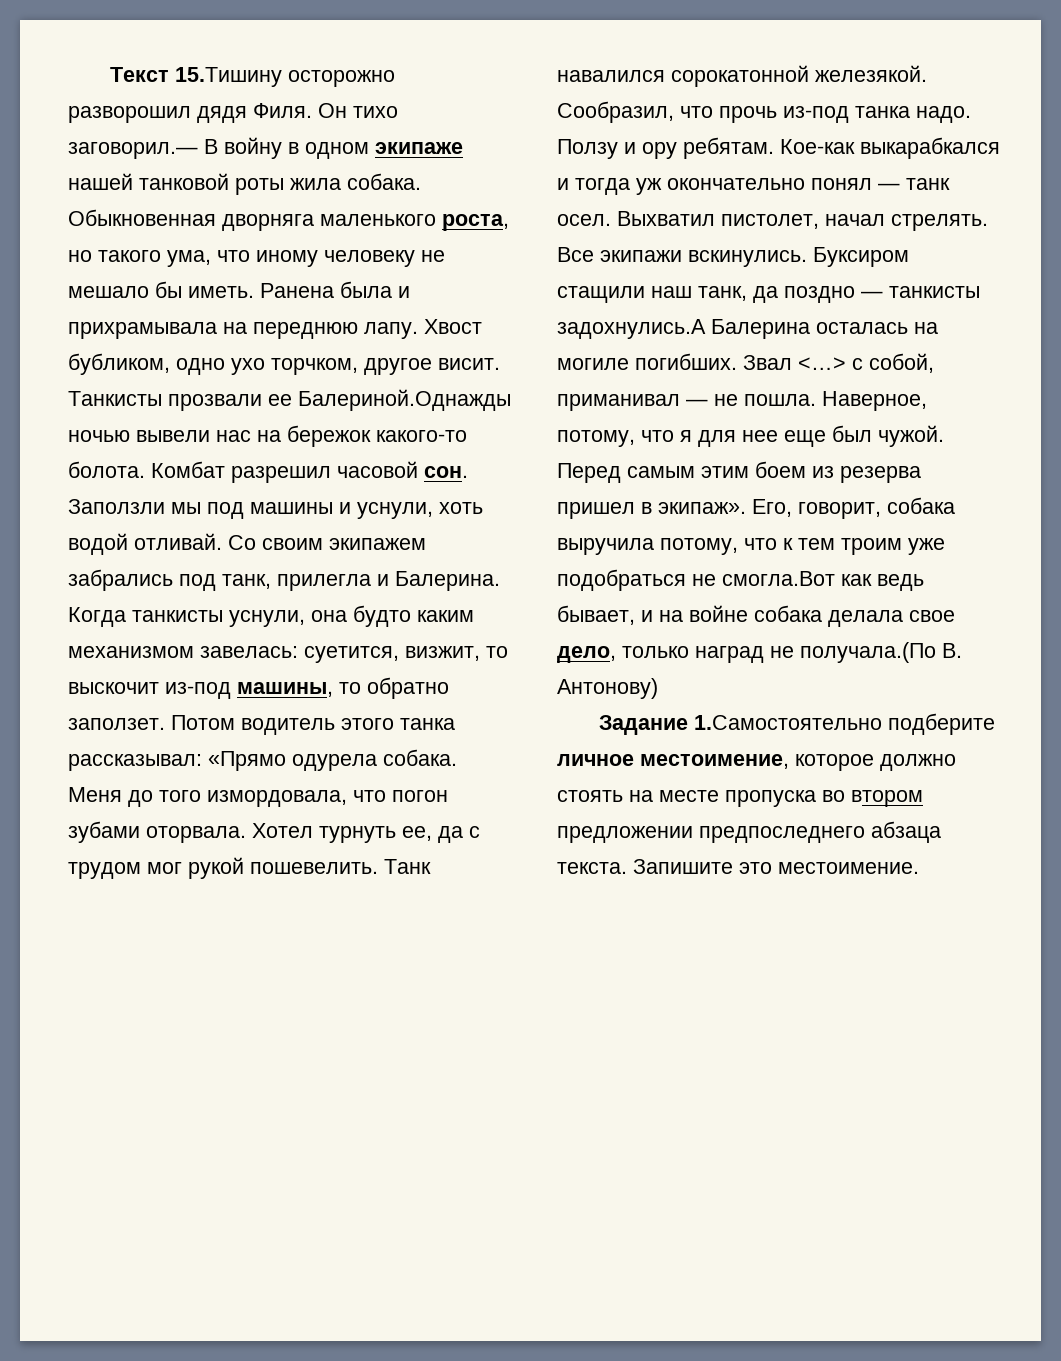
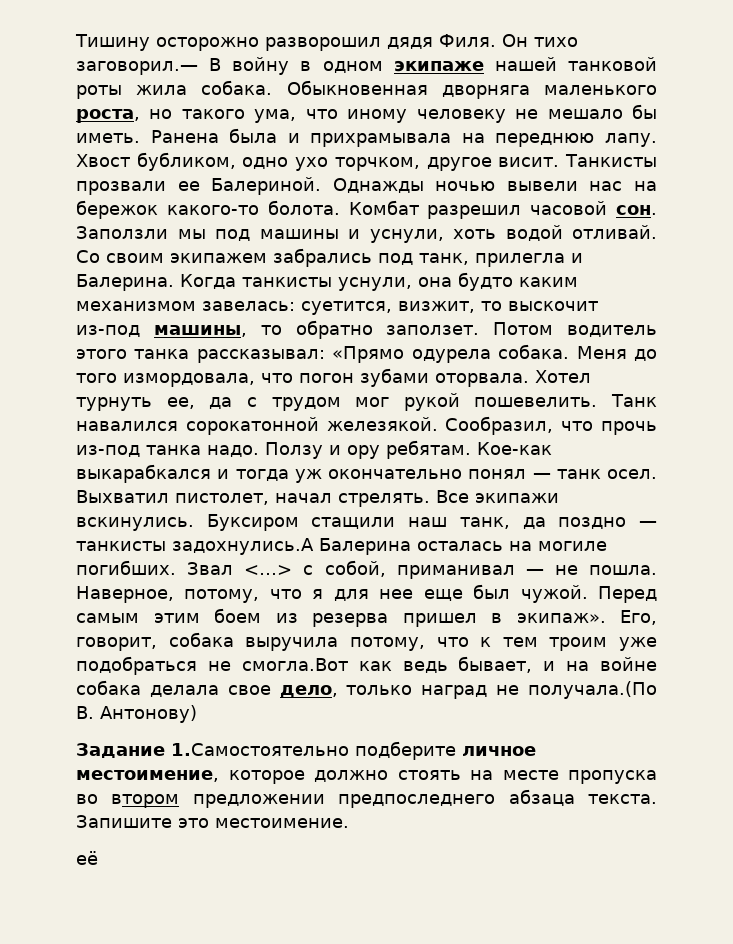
- Текст 15.Тишину осторожно разворошил дядя Филя.
+ Тишину осторожно разворошил дядя Филя.
- Танкисты прозвали ее Балериной.Однажды ночью вывели нас на бережок какого-то болота.
+ Танкисты прозвали ее Балериной. Однажды ночью вывели нас на бережок какого-то болота.
+ её

